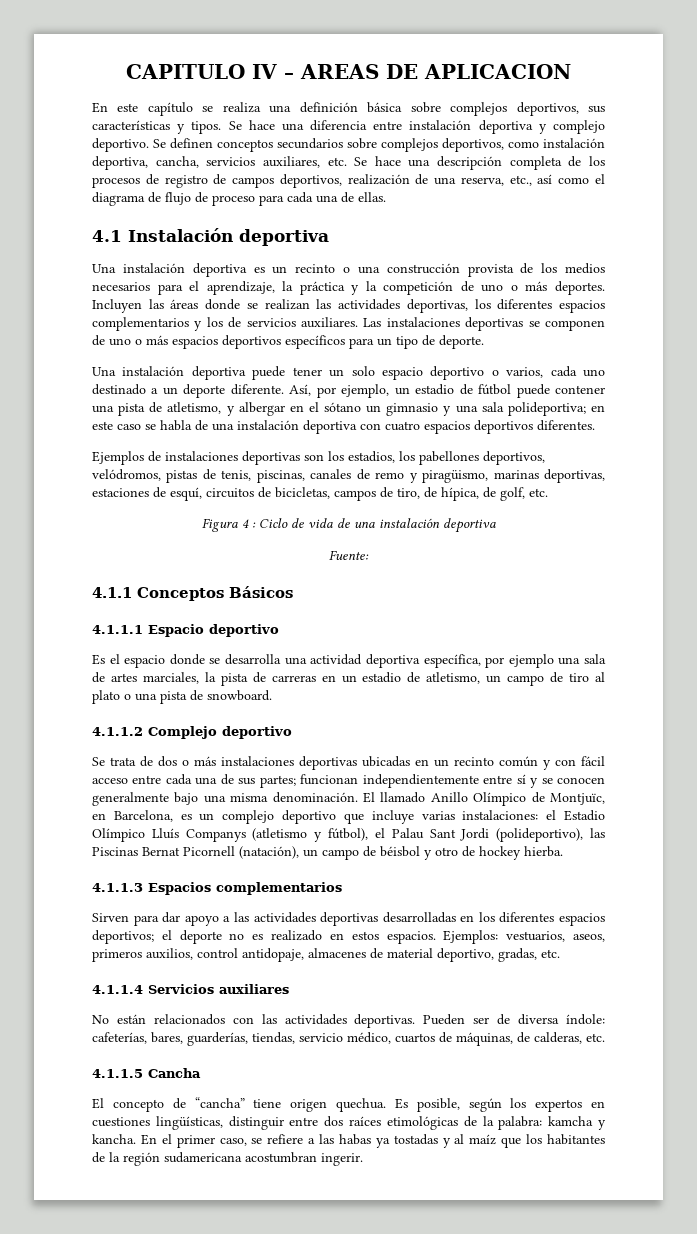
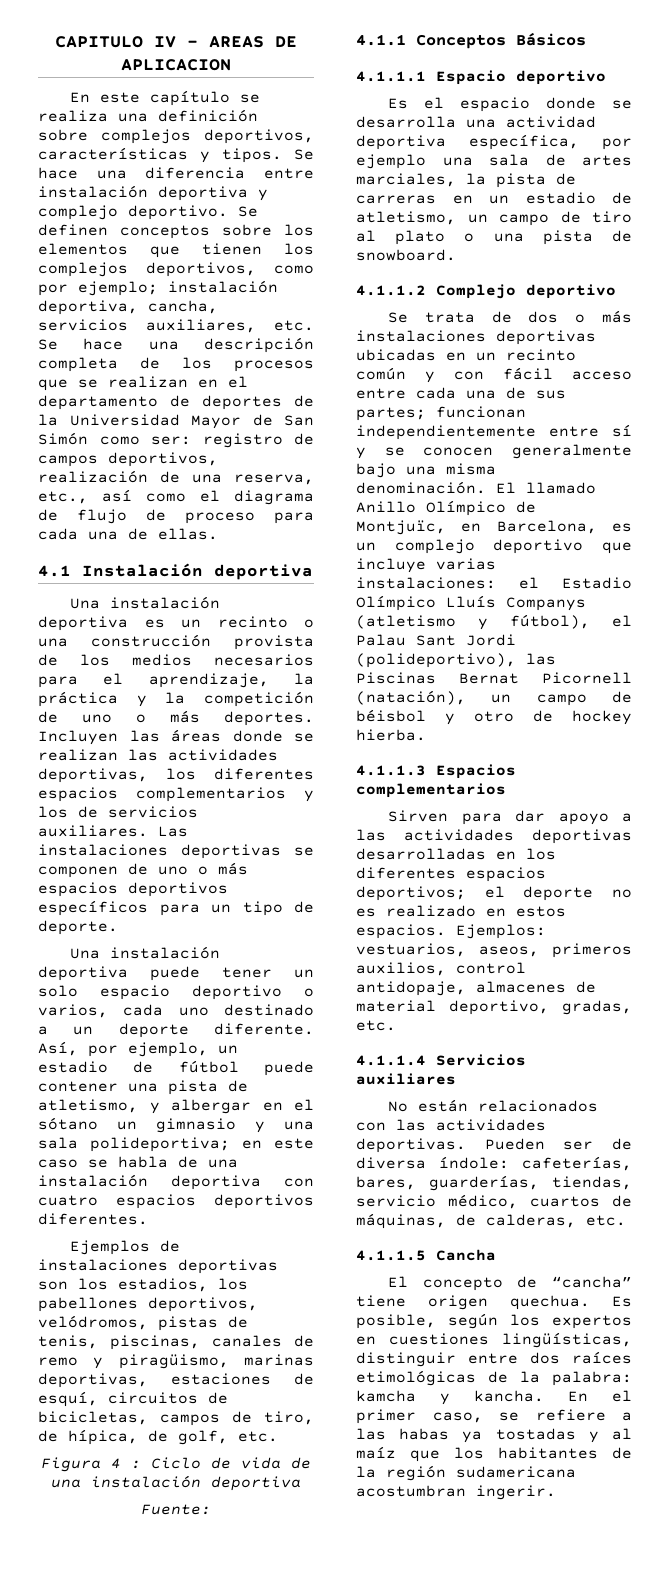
- En este capítulo se realiza una definición básica sobre complejos deportivos, sus características y tipos.
+ En este capítulo se realiza una definición sobre complejos deportivos, características y tipos.
- Se definen conceptos secundarios sobre complejos deportivos, como instalación deportiva, cancha, servicios auxiliares, etc. Se hace una descripción completa de los procesos de registro de campos deportivos, realización de una reserva, etc., así como el diagrama de flujo de proceso para cada una de ellas.
+ Se definen conceptos sobre los elementos que tienen los complejos deportivos, como por ejemplo; instalación deportiva, cancha, servicios auxiliares, etc. Se hace una descripción completa de los procesos que se realizan en el departamento de deportes de la Universidad Mayor de San Simón como ser: registro de campos deportivos, realización de una reserva, etc., así como el diagrama de flujo de proceso para cada una de ellas.

